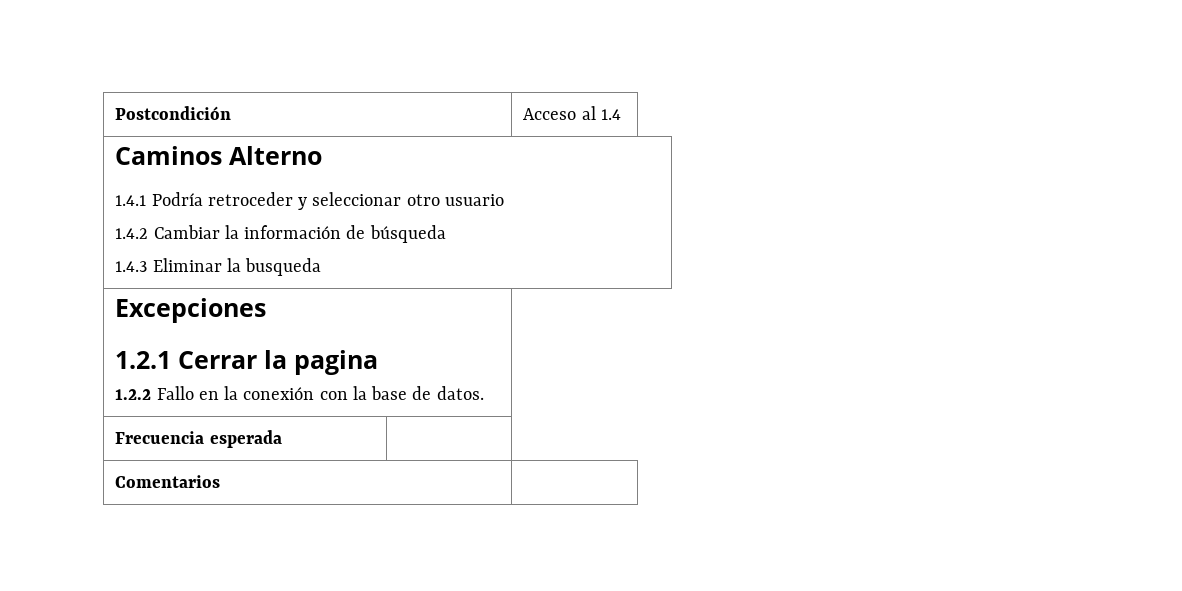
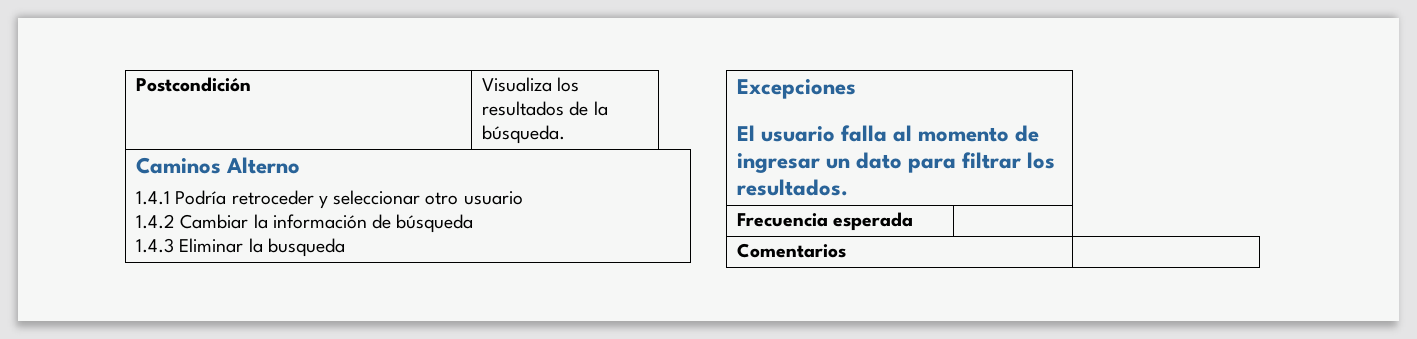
- Postcondición | Acceso al 1.4
+ Postcondición | Visualiza los resultados de la búsqueda.
  Excepciones
- 1.2.1 Cerrar la pagina
- 1.2.2 Fallo en la conexión con la base de datos.
+ El usuario falla al momento de ingresar un dato para filtrar los resultados.

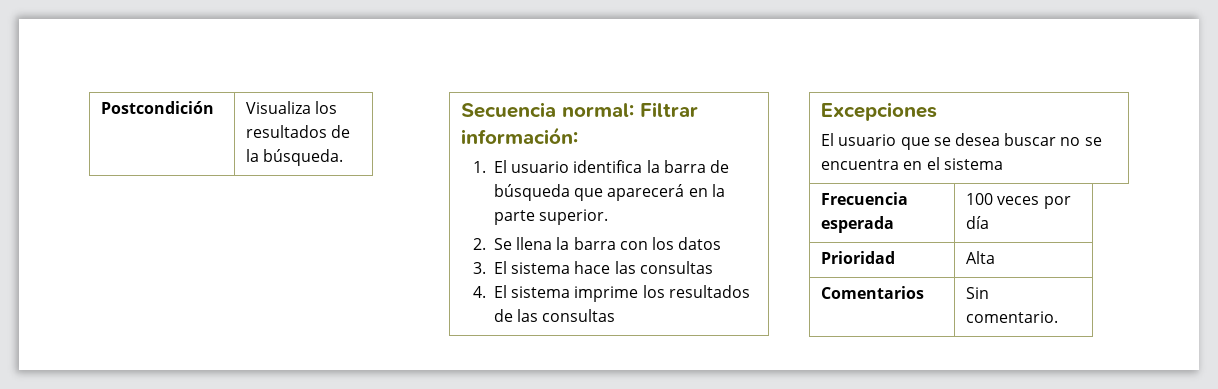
- Caminos Alterno
- 1.4.1 Podría retroceder y seleccionar otro usuario
- 1.4.2 Cambiar la información de búsqueda
- 1.4.3 Eliminar la busqueda
+ Secuencia normal: Filtrar información:
+ 1. El usuario identifica la barra de búsqueda que aparecerá en la parte superior.
+ 2. Se llena la barra con los datos
+ 3. El sistema hace las consultas
+ 4. El sistema imprime los resultados de las consultas
  Excepciones
- El usuario falla al momento de ingresar un dato para filtrar los resultados.
- Frecuencia esperada |
+ El usuario que se desea buscar no se encuentra en el sistema
+ Frecuencia esperada | 100 veces por día
+ Prioridad | Alta
- Comentarios |
+ Comentarios | Sin comentario.

